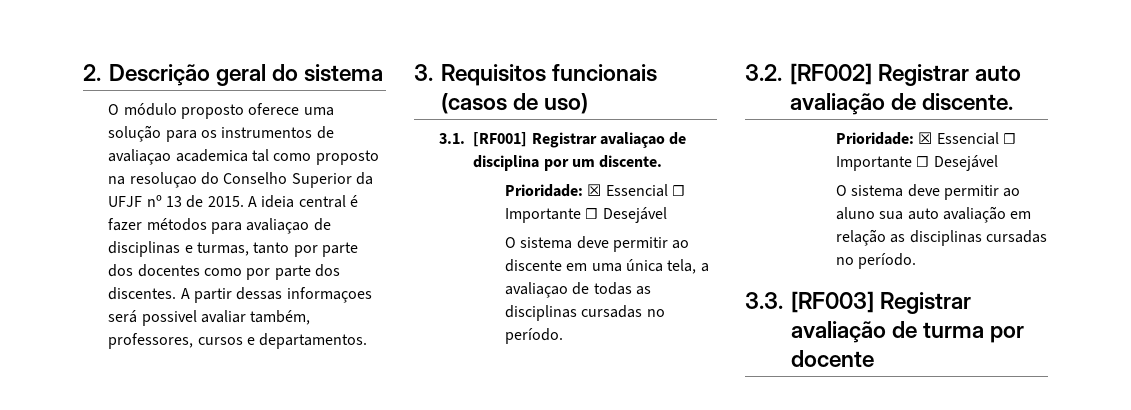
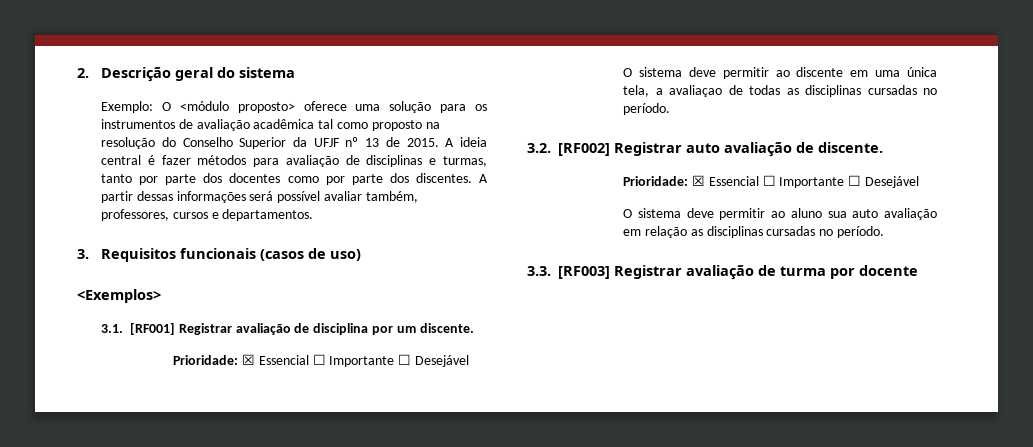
- O módulo proposto oferece uma solução para os instrumentos de avaliaçao academica tal como proposto na resoluçao do Conselho Superior da UFJF nº 13 de 2015.
+ Exemplo: O <módulo proposto> oferece uma solução para os instrumentos de avaliação acadêmica tal como proposto na resolução do Conselho Superior da UFJF nº 13 de 2015.
- A ideia central é fazer métodos para avaliaçao de disciplinas e turmas, tanto por parte dos docentes como por parte dos discentes.
+ A ideia central é fazer métodos para avaliação de disciplinas e turmas, tanto por parte dos docentes como por parte dos discentes.
- A partir dessas informaçoes será possivel avaliar também, professores, cursos e departamentos.
+ A partir dessas informações será possível avaliar também, professores, cursos e departamentos.
+ <Exemplos>
- 3.1. [RF001] Registrar avaliaçao de disciplina por um discente.
+ 3.1. [RF001] Registrar avaliação de disciplina por um discente.

